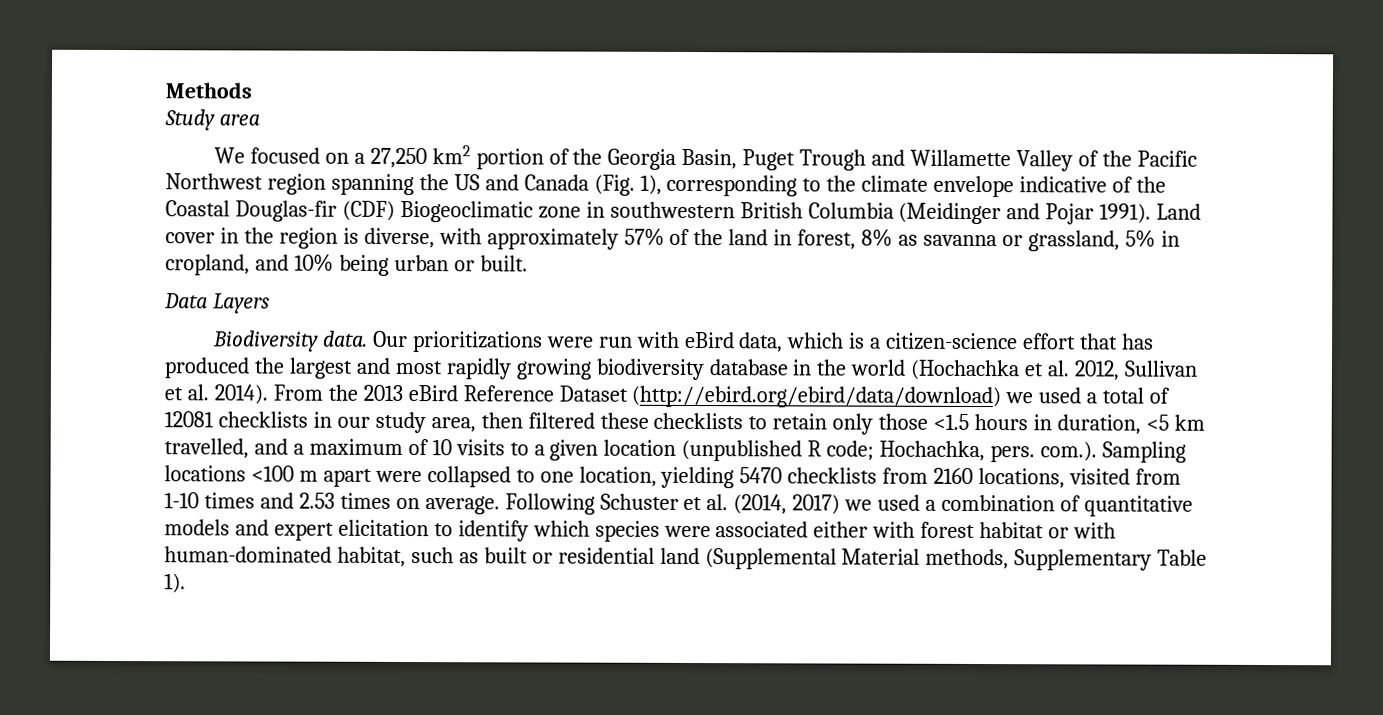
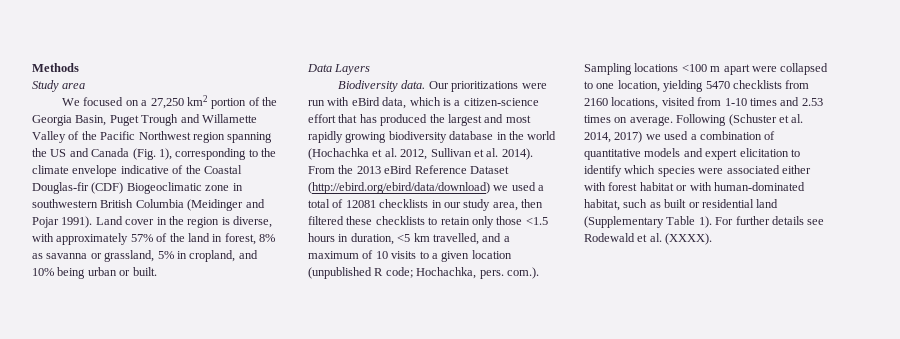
- Following Schuster et al. (2014, 2017) we used a combination of quantitative models and expert elicitation to identify which species were associated either with forest habitat or with human-dominated habitat, such as built or residential land (Supplemental Material methods, Supplementary Table 1).
+ Following (Schuster et al. 2014, 2017) we used a combination of quantitative models and expert elicitation to identify which species were associated either with forest habitat or with human-dominated habitat, such as built or residential land (Supplementary Table 1). For further details see Rodewald et al. (XXXX).

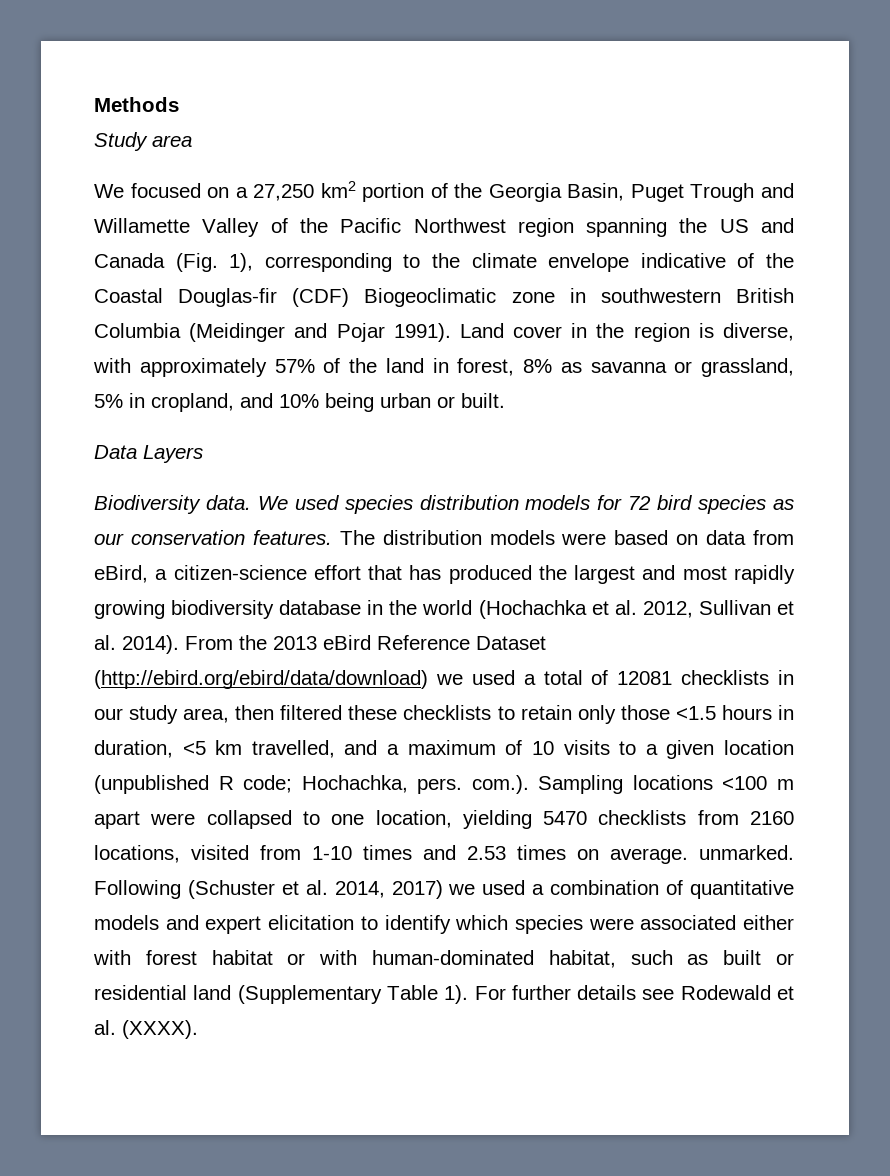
- Our prioritizations were run with eBird data, which is a citizen-science effort that has produced the largest and most rapidly growing biodiversity database in the world (Hochachka et al. 2012, Sullivan et al. 2014).
+ We used species distribution models for 72 bird species as our conservation features. The distribution models were based on data from eBird, a citizen-science effort that has produced the largest and most rapidly growing biodiversity database in the world (Hochachka et al. 2012, Sullivan et al. 2014).
- Hochachka, pers. com.). Sampling locations <100 m apart were collapsed to one location, yielding 5470 checklists from 2160 locations, visited from 1-10 times and 2.53 times on average.
+ Hochachka, pers. com.). Sampling locations <100 m apart were collapsed to one location, yielding 5470 checklists from 2160 locations, visited from 1-10 times and 2.53 times on average. unmarked.

